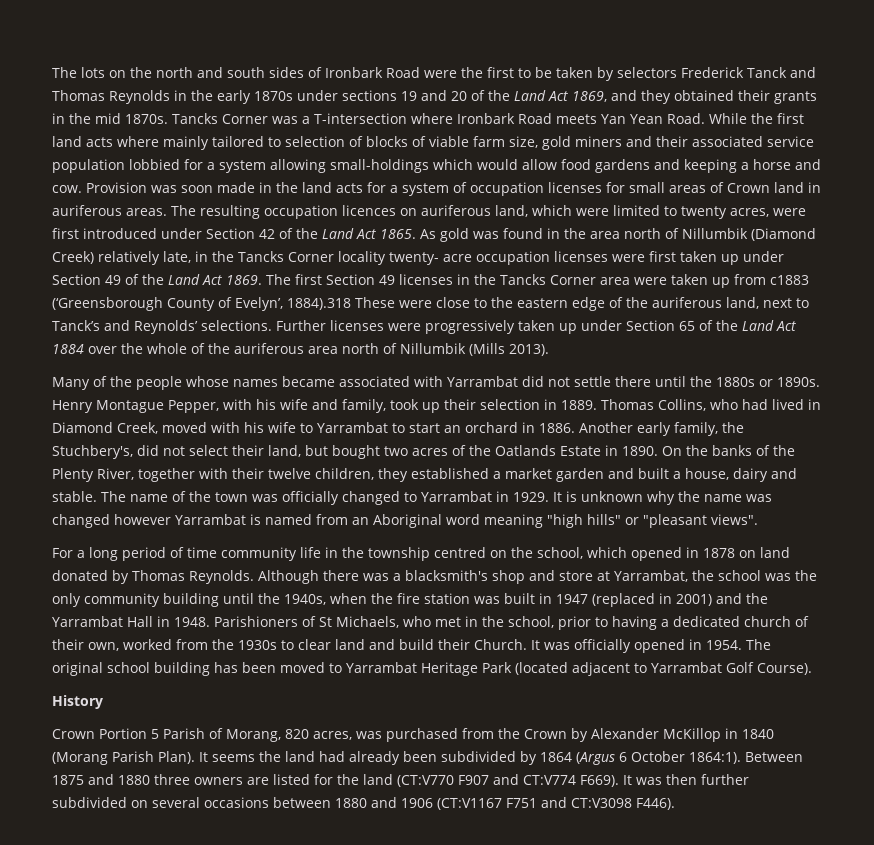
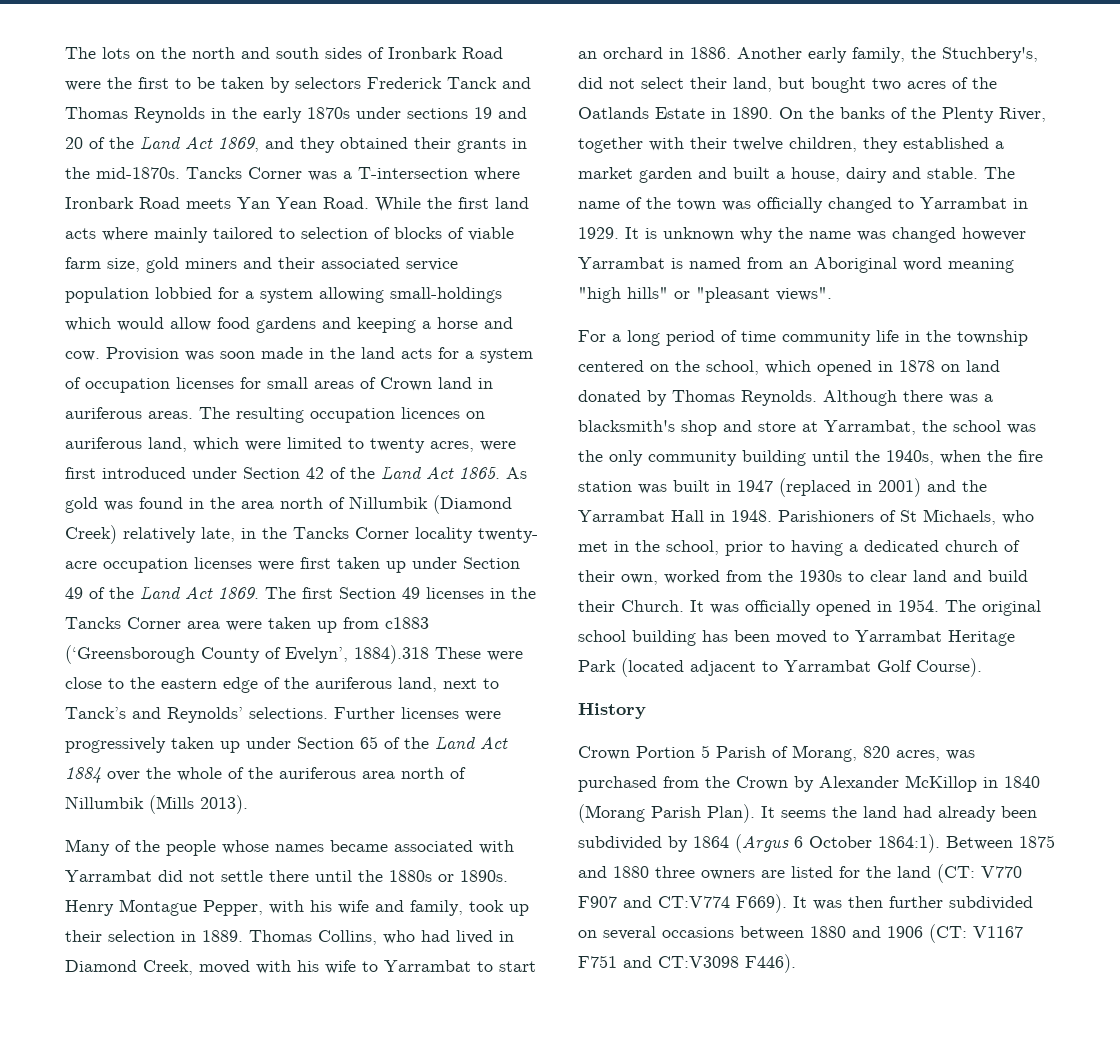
- The lots on the north and south sides of Ironbark Road were the first to be taken by selectors Frederick Tanck and Thomas Reynolds in the early 1870s under sections 19 and 20 of the Land Act 1869, and they obtained their grants in the mid 1870s.
+ The lots on the north and south sides of Ironbark Road were the first to be taken by selectors Frederick Tanck and Thomas Reynolds in the early 1870s under sections 19 and 20 of the Land Act 1869, and they obtained their grants in the mid-1870s.
- For a long period of time community life in the township centred on the school, which opened in 1878 on land donated by Thomas Reynolds.
+ For a long period of time community life in the township centered on the school, which opened in 1878 on land donated by Thomas Reynolds.
- Between 1875 and 1880 three owners are listed for the land (CT:V770 F907 and CT:V774 F669).
+ Between 1875 and 1880 three owners are listed for the land (CT: V770 F907 and CT:V774 F669).
- It was then further subdivided on several occasions between 1880 and 1906 (CT:V1167 F751 and CT:V3098 F446).
+ It was then further subdivided on several occasions between 1880 and 1906 (CT: V1167 F751 and CT:V3098 F446).

